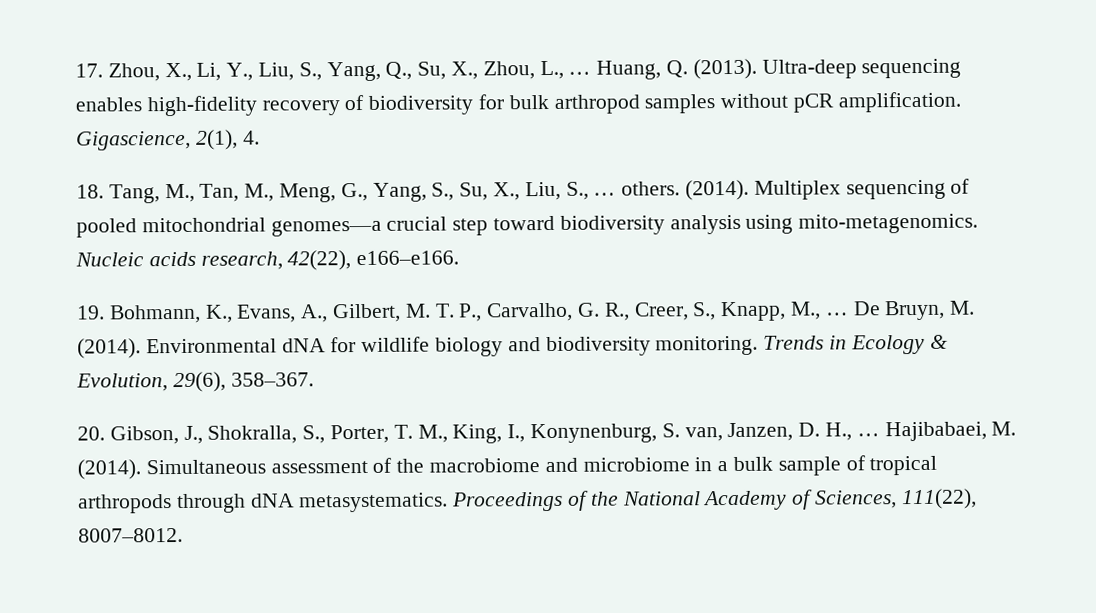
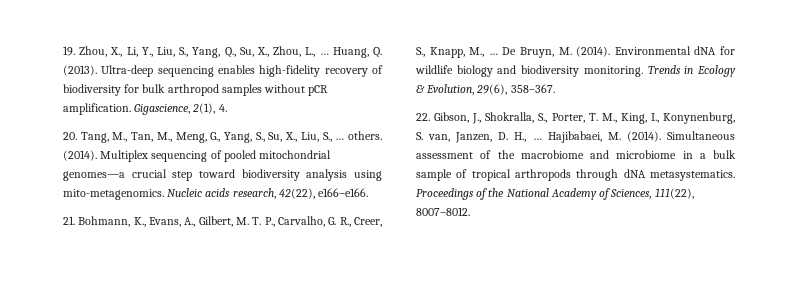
- 17. Zhou, X., Li, Y., Liu, S., Yang, Q., Su, X., Zhou, L., …
+ 19. Zhou, X., Li, Y., Liu, S., Yang, Q., Su, X., Zhou, L., …
- 18. Tang, M., Tan, M., Meng, G., Yang, S., Su, X., Liu, S., … others.
+ 20. Tang, M., Tan, M., Meng, G., Yang, S., Su, X., Liu, S., … others.
- 19. Bohmann, K., Evans, A., Gilbert, M. T. P., Carvalho, G. R., Creer, S., Knapp, M., …
+ 21. Bohmann, K., Evans, A., Gilbert, M. T. P., Carvalho, G. R., Creer, S., Knapp, M., …
- 20. Gibson, J., Shokralla, S., Porter, T. M., King, I., Konynenburg, S. van, Janzen, D. H., …
+ 22. Gibson, J., Shokralla, S., Porter, T. M., King, I., Konynenburg, S. van, Janzen, D. H., …

